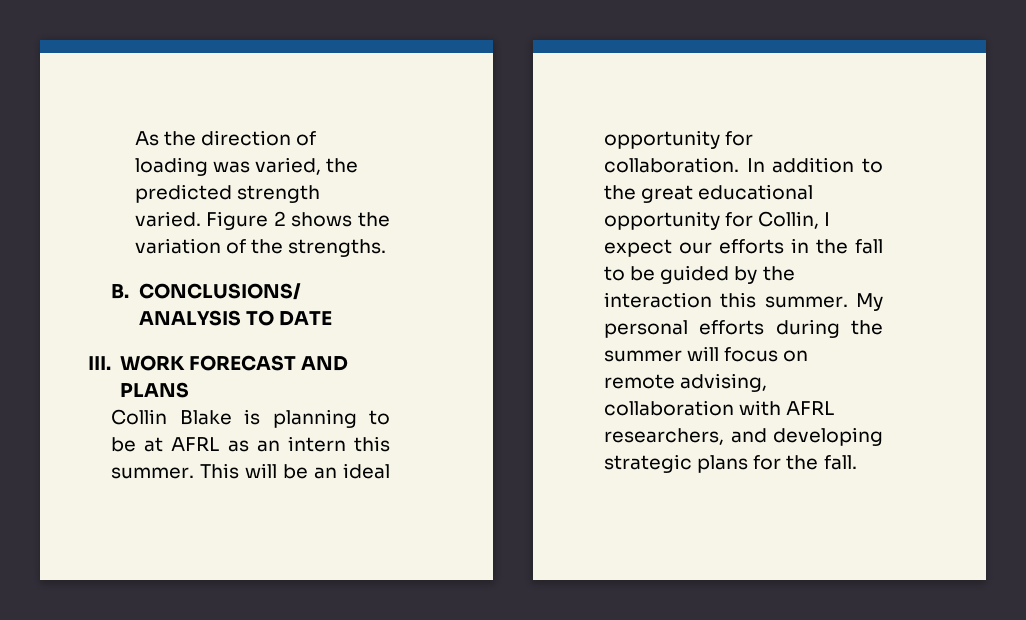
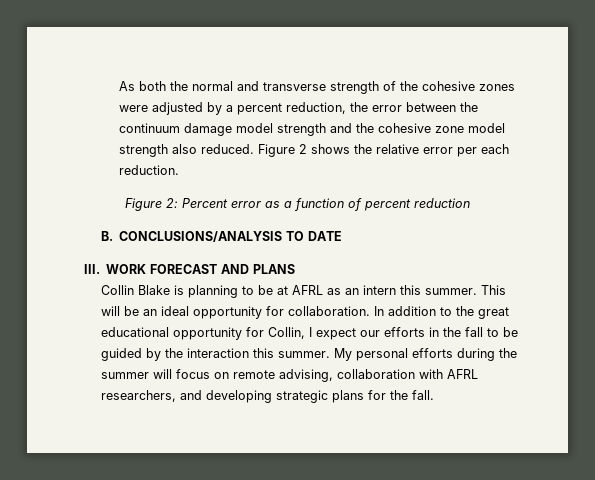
- As the direction of loading was varied, the predicted strength varied. Figure 2 shows the variation of the strengths.
+ As both the normal and transverse strength of the cohesive zones were adjusted by a percent reduction, the error between the continuum damage model strength and the cohesive zone model strength also reduced. Figure 2 shows the relative error per each reduction.
+ Figure 2: Percent error as a function of percent reduction

